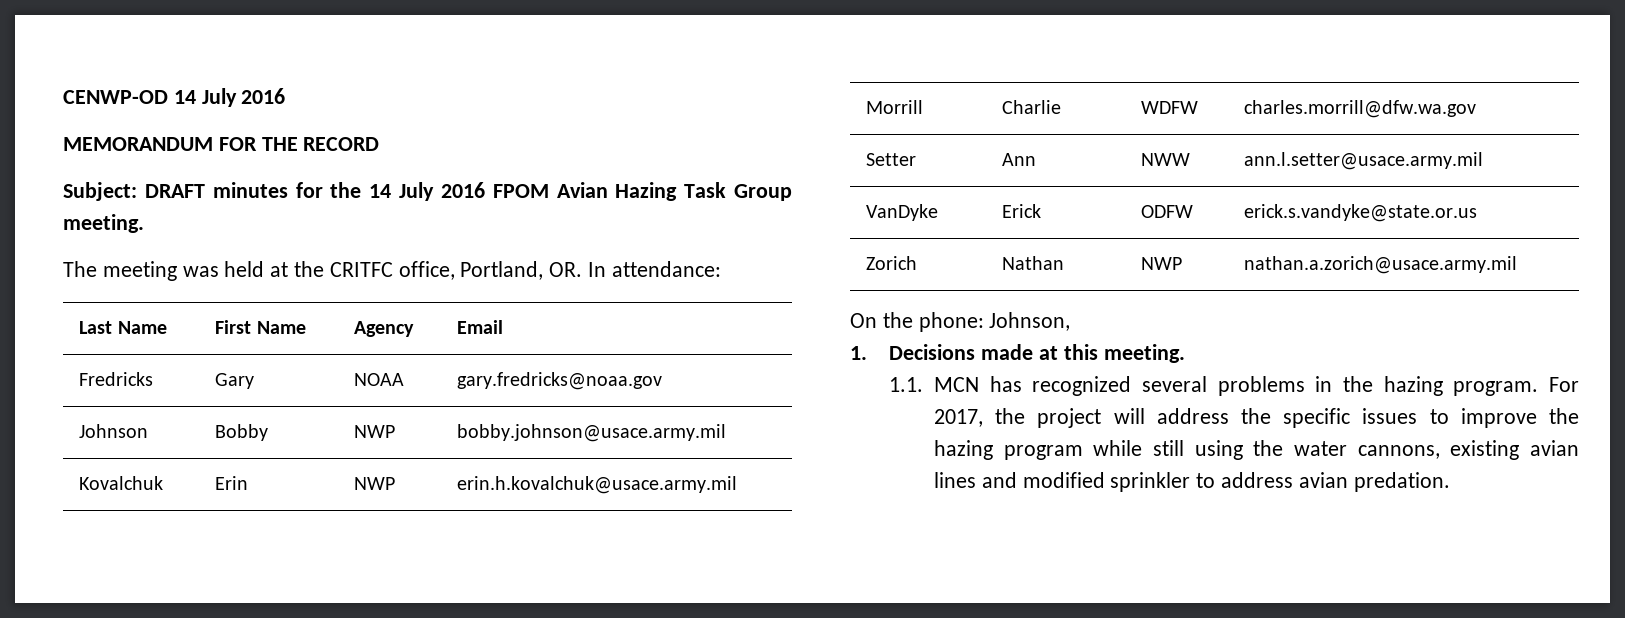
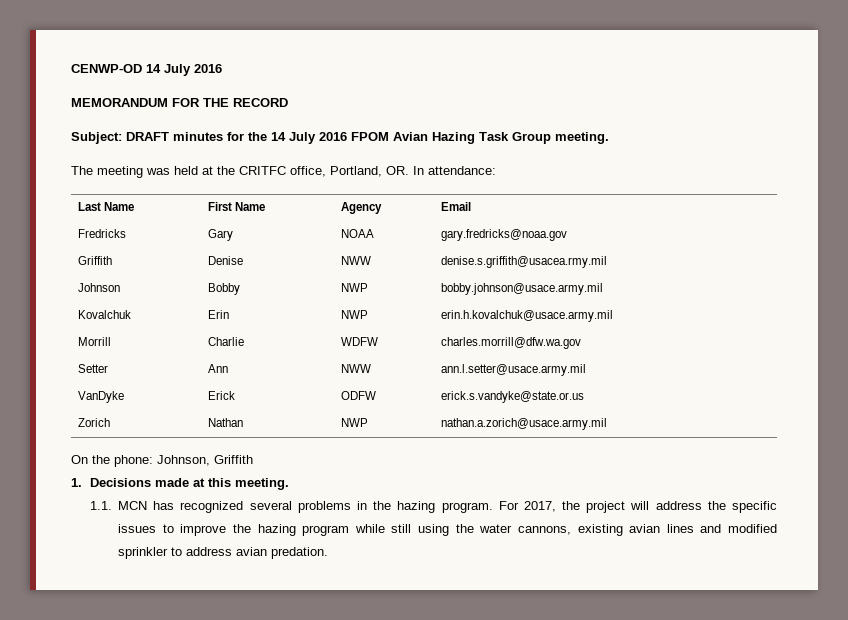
+ Griffith | Denise | NWW | denise.s.griffith@usacea.rmy.mil
- On the phone: Johnson,
+ On the phone: Johnson, Griffith

